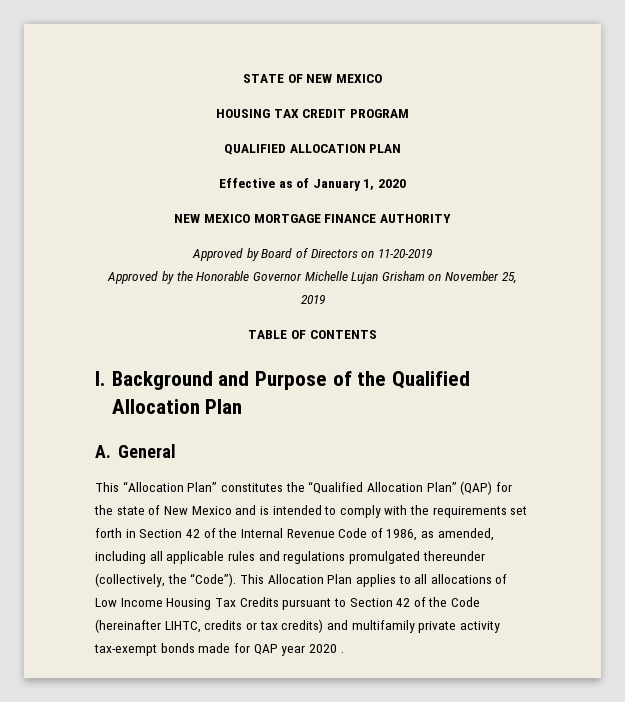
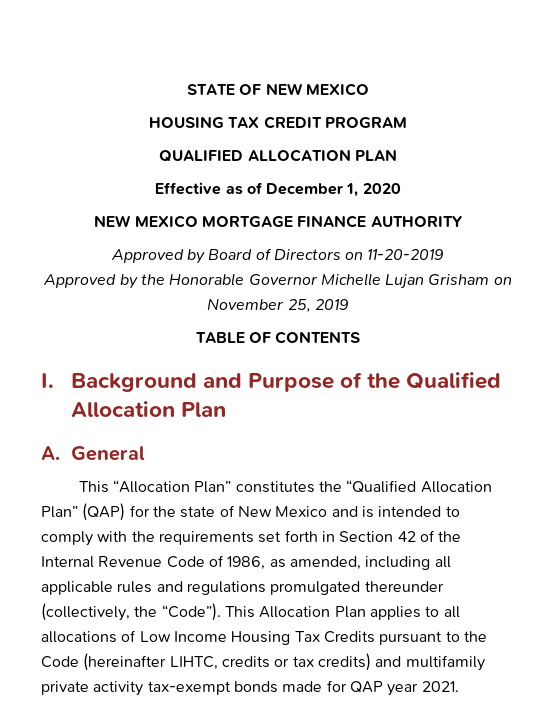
- Effective as of January 1, 2020
+ Effective as of December 1, 2020
- This Allocation Plan applies to all allocations of Low Income Housing Tax Credits pursuant to Section 42 of the Code (hereinafter LIHTC, credits or tax credits) and multifamily private activity tax-exempt bonds made for QAP year 2020 .
+ This Allocation Plan applies to all allocations of Low Income Housing Tax Credits pursuant to the Code (hereinafter LIHTC, credits or tax credits) and multifamily private activity tax-exempt bonds made for QAP year 2021.

